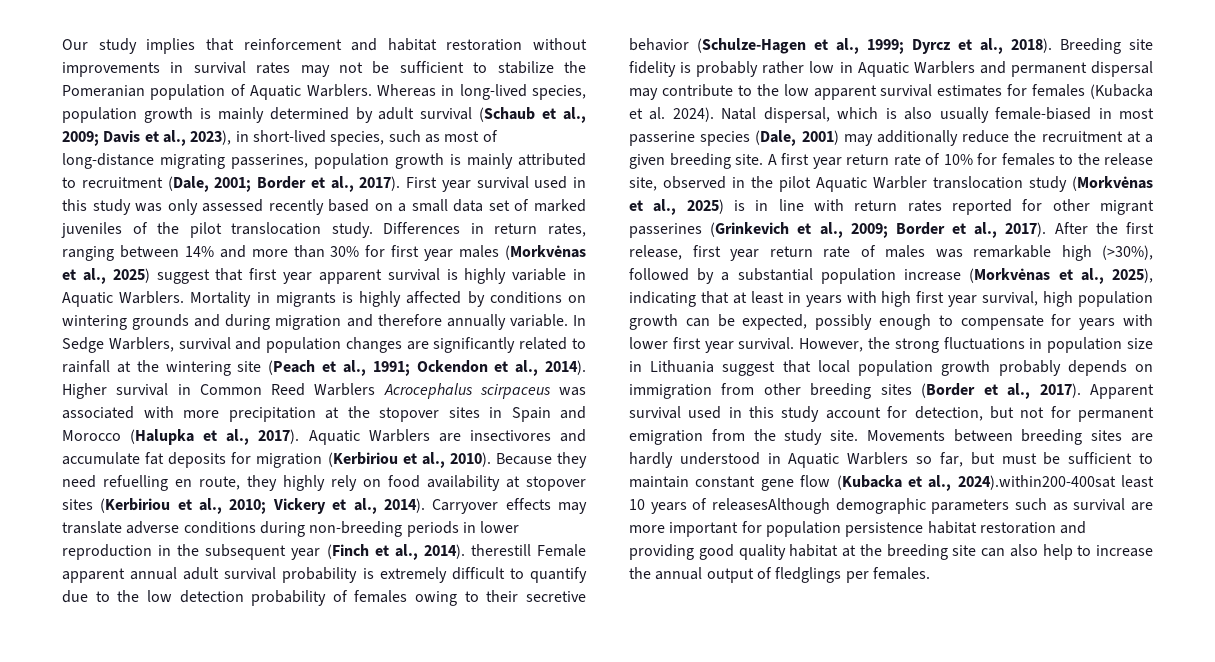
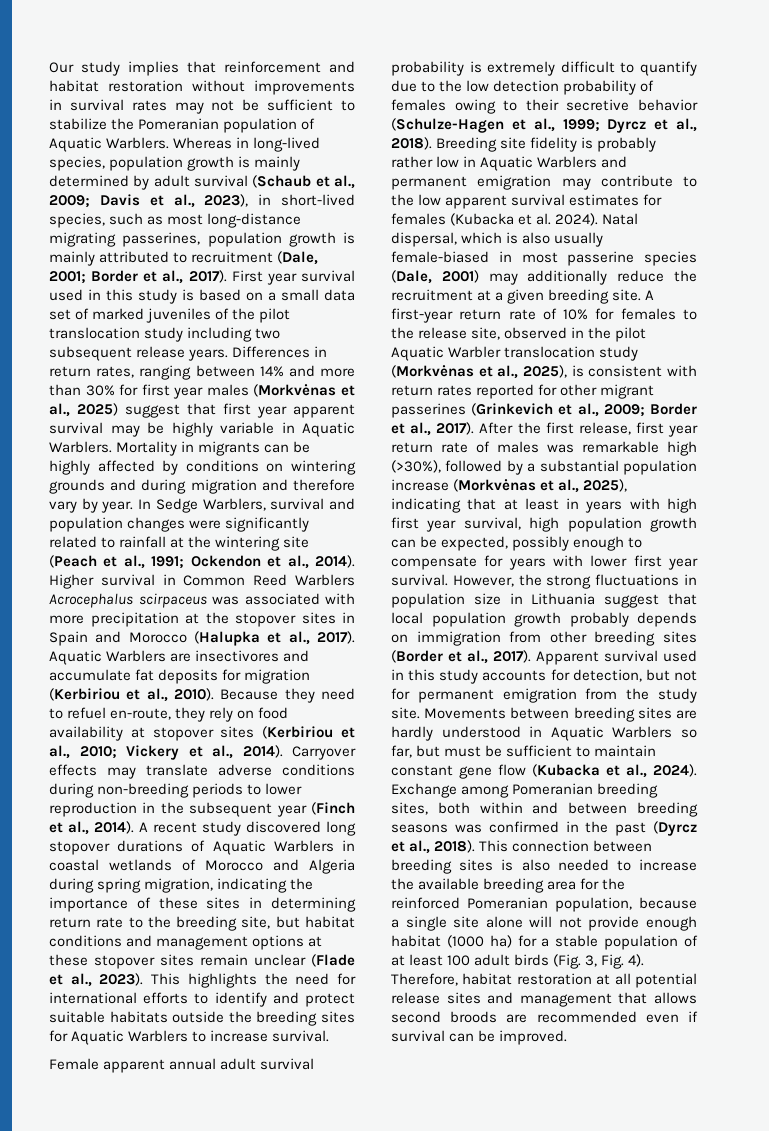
- Whereas in long-lived species, population growth is mainly determined by adult survival (Schaub et al., 2009; Davis et al., 2023), in short-lived species, such as most of long-distance migrating passerines, population growth is mainly attributed to recruitment (Dale, 2001; Border et al., 2017).
+ Whereas in long-lived species, population growth is mainly determined by adult survival (Schaub et al., 2009; Davis et al., 2023), in short-lived species, such as most long-distance migrating passerines, population growth is mainly attributed to recruitment (Dale, 2001; Border et al., 2017).
- First year survival used in this study was only assessed recently based on a small data set of marked juveniles of the pilot translocation study.
+ First year survival used in this study is based on a small data set of marked juveniles of the pilot translocation study including two subsequent release years.
- Differences in return rates, ranging between 14% and more than 30% for first year males (Morkvėnas et al., 2025) suggest that first year apparent survival is highly variable in Aquatic Warblers.
+ Differences in return rates, ranging between 14% and more than 30% for first year males (Morkvėnas et al., 2025) suggest that first year apparent survival may be highly variable in Aquatic Warblers.
- Mortality in migrants is highly affected by conditions on wintering grounds and during migration and therefore annually variable.
+ Mortality in migrants can be highly affected by conditions on wintering grounds and during migration and therefore vary by year.
- In Sedge Warblers, survival and population changes are significantly related to rainfall at the wintering site (Peach et al., 1991; Ockendon et al., 2014).
+ In Sedge Warblers, survival and population changes were significantly related to rainfall at the wintering site (Peach et al., 1991; Ockendon et al., 2014).
- Because they need refuelling en route, they highly rely on food availability at stopover sites (Kerbiriou et al., 2010; Vickery et al., 2014).
+ Because they need to refuel en-route, they rely on food availability at stopover sites (Kerbiriou et al., 2010; Vickery et al., 2014).
- Carryover effects may translate adverse conditions during non-breeding periods in lower reproduction in the subsequent year (Finch et al., 2014). therestill Female apparent annual adult survival probability is extremely difficult to quantify due to the low detection probability of females owing to their secretive behavior (Schulze-Hagen et al., 1999; Dyrcz et al., 2018).
+ Carryover effects may translate adverse conditions during non-breeding periods to lower reproduction in the subsequent year (Finch et al., 2014). A recent study discovered long stopover durations of Aquatic Warblers in coastal wetlands of Morocco and Algeria during spring migration, indicating the importance of these sites in determining return rate to the breeding site, but habitat conditions and management options at these stopover sites remain unclear (Flade et al., 2023). This highlights the need for international efforts to identify and protect suitable habitats outside the breeding sites for Aquatic Warblers to increase survival.
+ Female apparent annual adult survival probability is extremely difficult to quantify due to the low detection probability of females owing to their secretive behavior (Schulze-Hagen et al., 1999; Dyrcz et al., 2018).
- Breeding site fidelity is probably rather low in Aquatic Warblers and permanent dispersal may contribute to the low apparent survival estimates for females (Kubacka et al. 2024).
+ Breeding site fidelity is probably rather low in Aquatic Warblers and permanent emigration may contribute to the low apparent survival estimates for females (Kubacka et al. 2024).
- A first year return rate of 10% for females to the release site, observed in the pilot Aquatic Warbler translocation study (Morkvėnas et al., 2025) is in line with return rates reported for other migrant passerines (Grinkevich et al., 2009; Border et al., 2017).
+ A first-year return rate of 10% for females to the release site, observed in the pilot Aquatic Warbler translocation study (Morkvėnas et al., 2025), is consistent with return rates reported for other migrant passerines (Grinkevich et al., 2009; Border et al., 2017).
- Apparent survival used in this study account for detection, but not for permanent emigration from the study site.
+ Apparent survival used in this study accounts for detection, but not for permanent emigration from the study site.
- Movements between breeding sites are hardly understood in Aquatic Warblers so far, but must be sufficient to maintain constant gene flow (Kubacka et al., 2024).within200-400sat least 10 years of releasesAlthough demographic parameters such as survival are more important for population persistence habitat restoration and providing good quality habitat at the breeding site can also help to increase the annual output of fledglings per females.
+ Movements between breeding sites are hardly understood in Aquatic Warblers so far, but must be sufficient to maintain constant gene flow (Kubacka et al., 2024). Exchange among Pomeranian breeding sites, both within and between breeding seasons was confirmed in the past (Dyrcz et al., 2018). This connection between breeding sites is also needed to increase the available breeding area for the reinforced Pomeranian population, because a single site alone will not provide enough habitat (1000 ha) for a stable population of at least 100 adult birds (Fig. 3, Fig. 4). Therefore, habitat restoration at all potential release sites and management that allows second broods are recommended even if survival can be improved.

